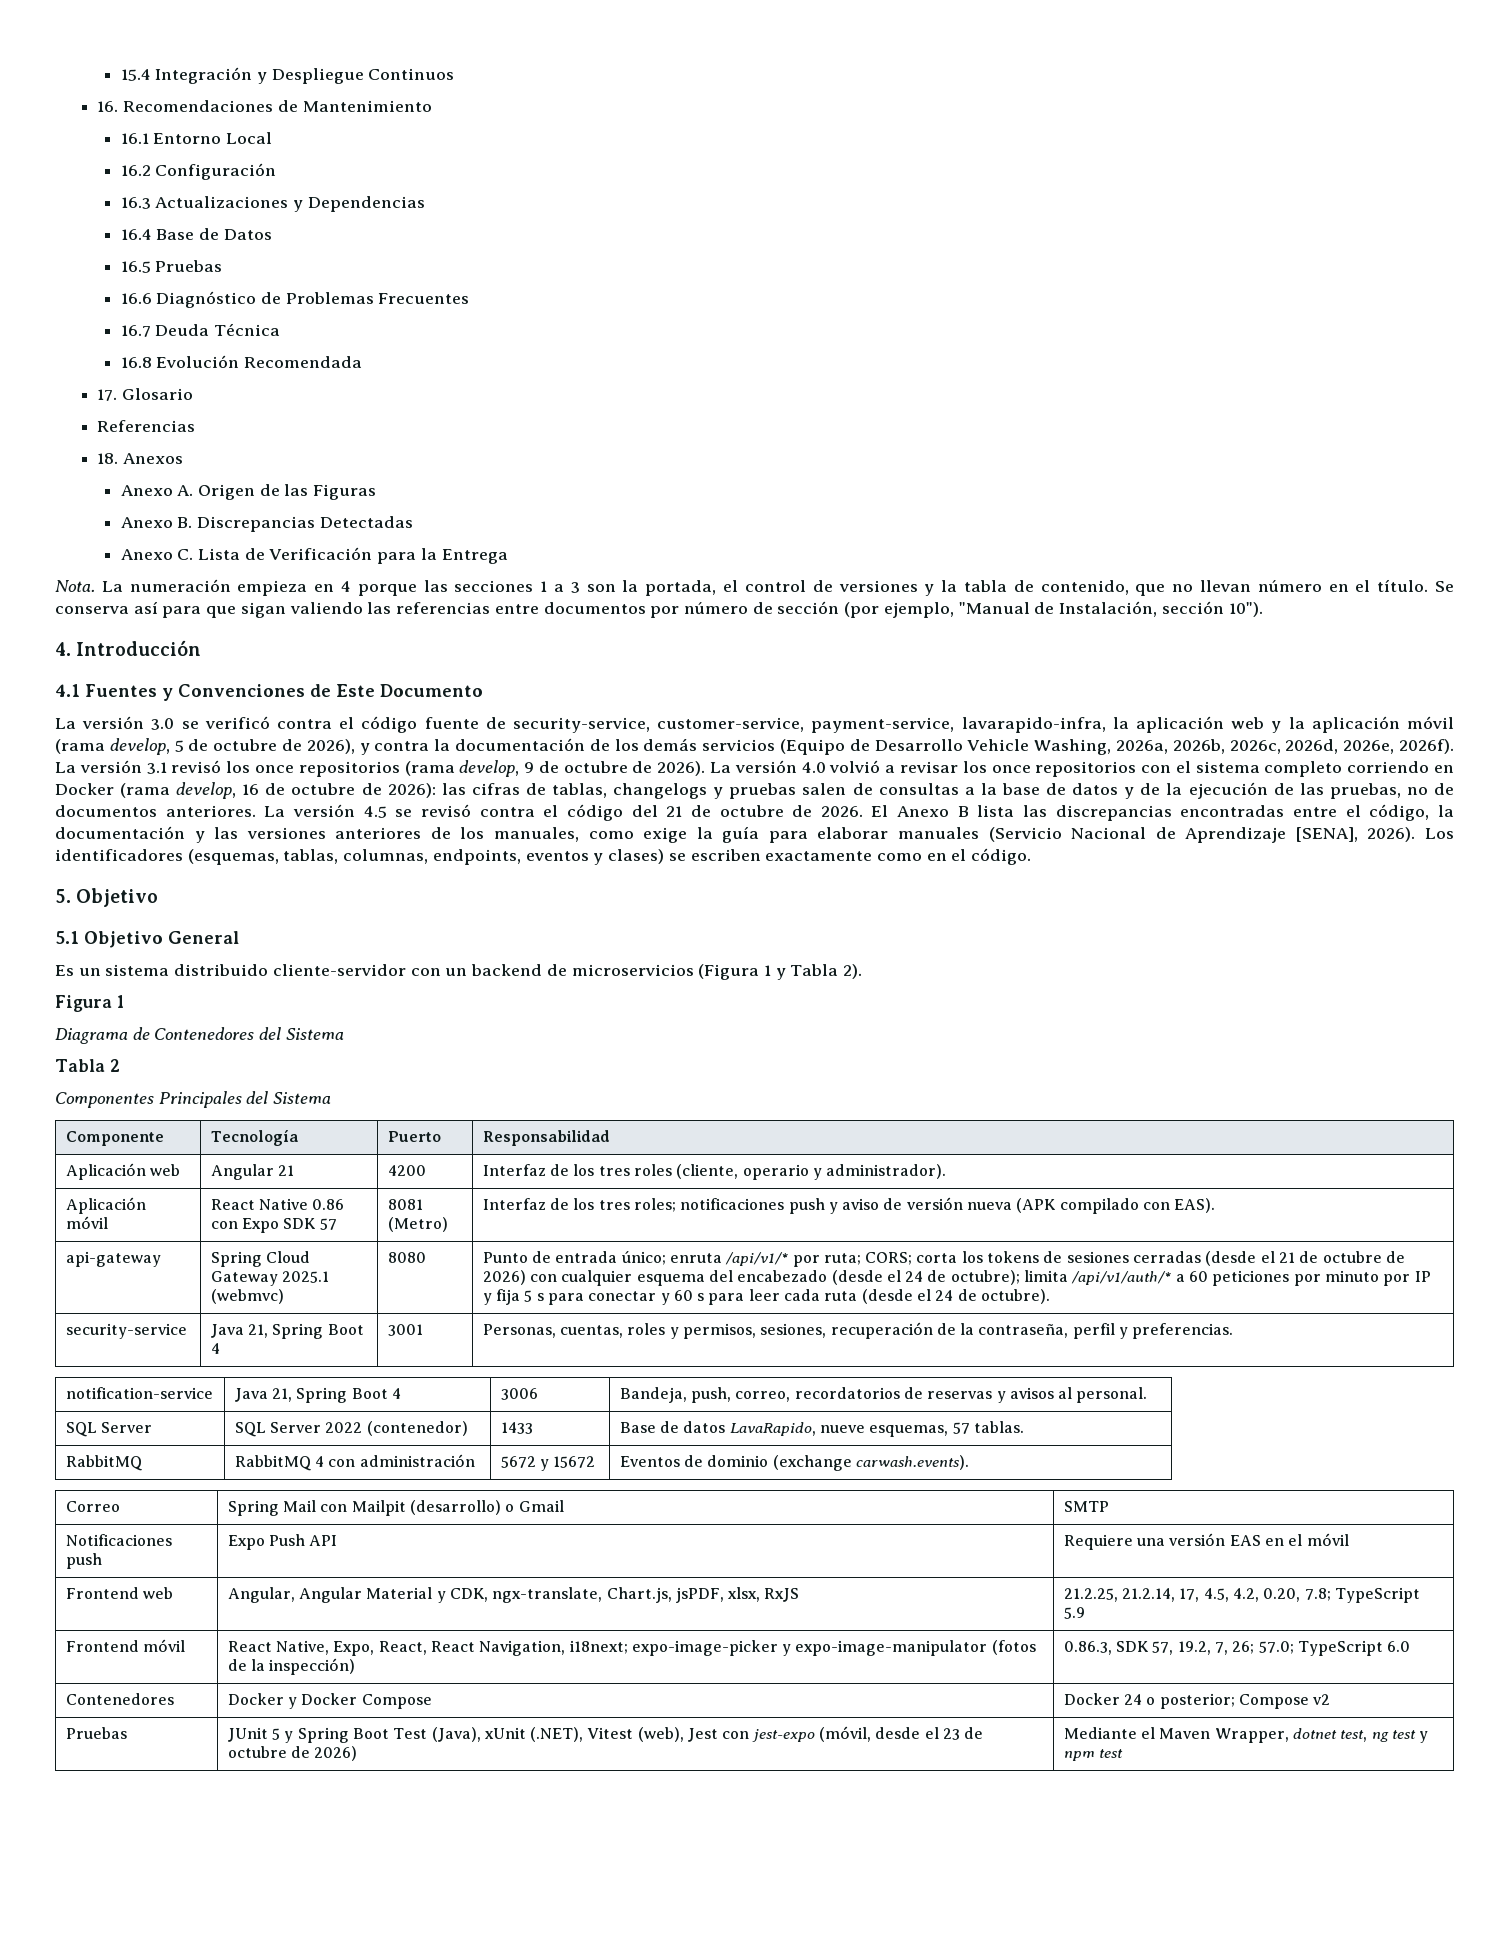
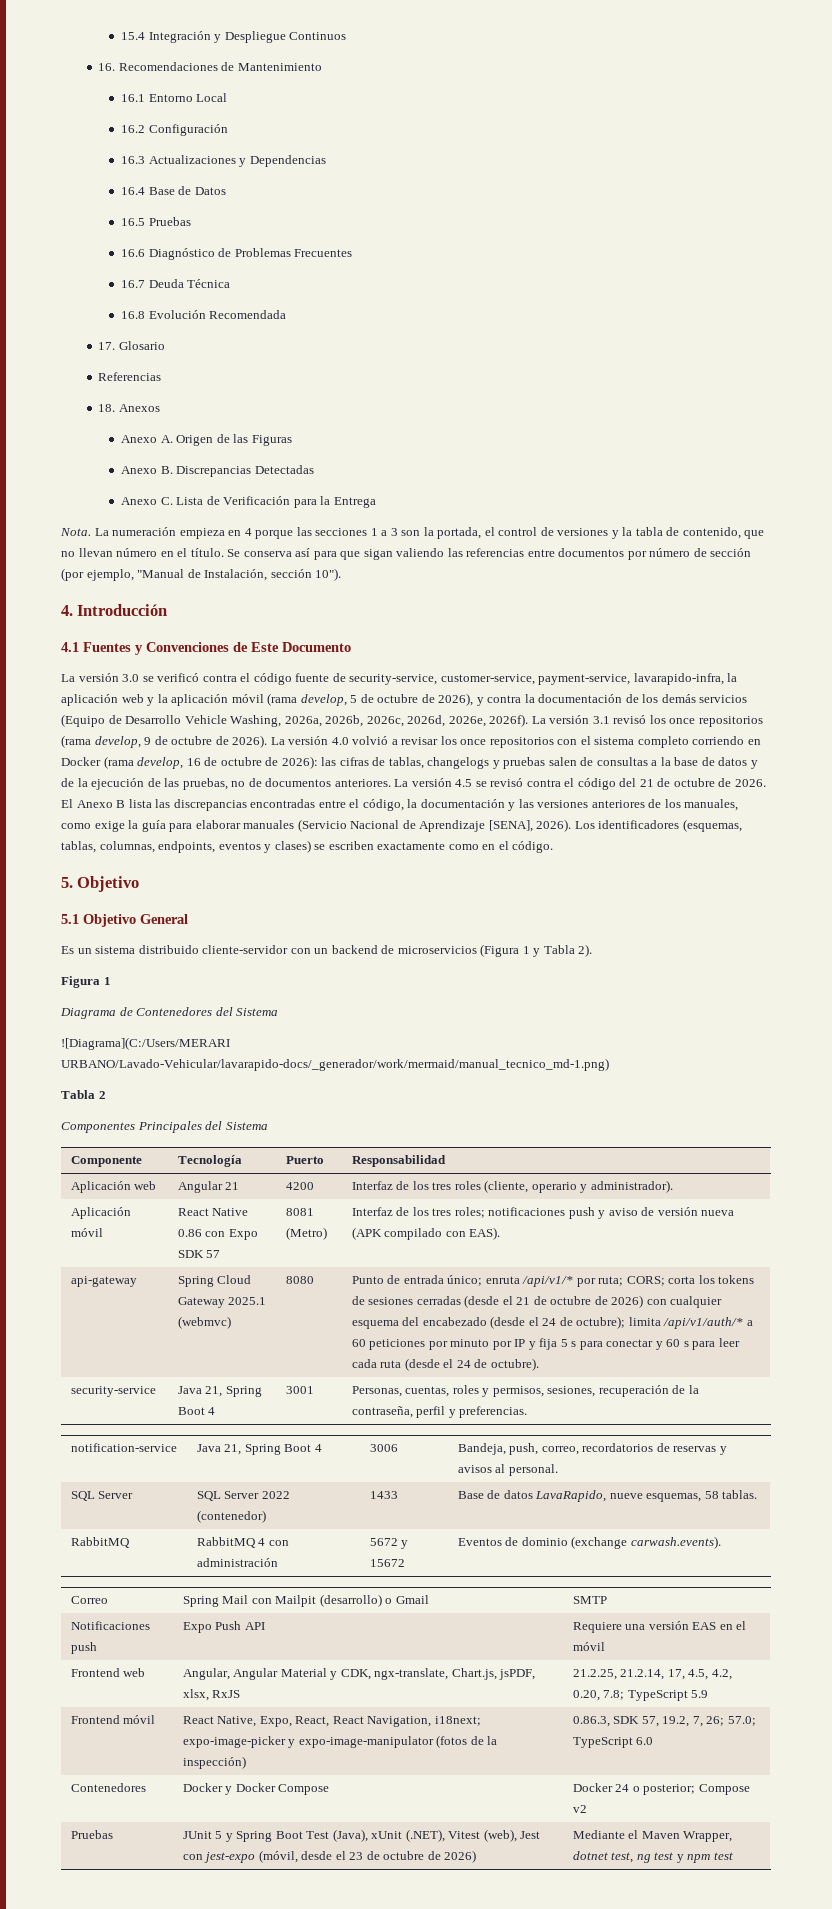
+ ![Diagrama](C:/Users/MERARI URBANO/Lavado-Vehicular/lavarapido-docs/_generador/work/mermaid/manual_tecnico_md-1.png)
- SQL Server | SQL Server 2022 (contenedor) | 1433 | Base de datos LavaRapido, nueve esquemas, 57 tablas.
+ SQL Server | SQL Server 2022 (contenedor) | 1433 | Base de datos LavaRapido, nueve esquemas, 58 tablas.

